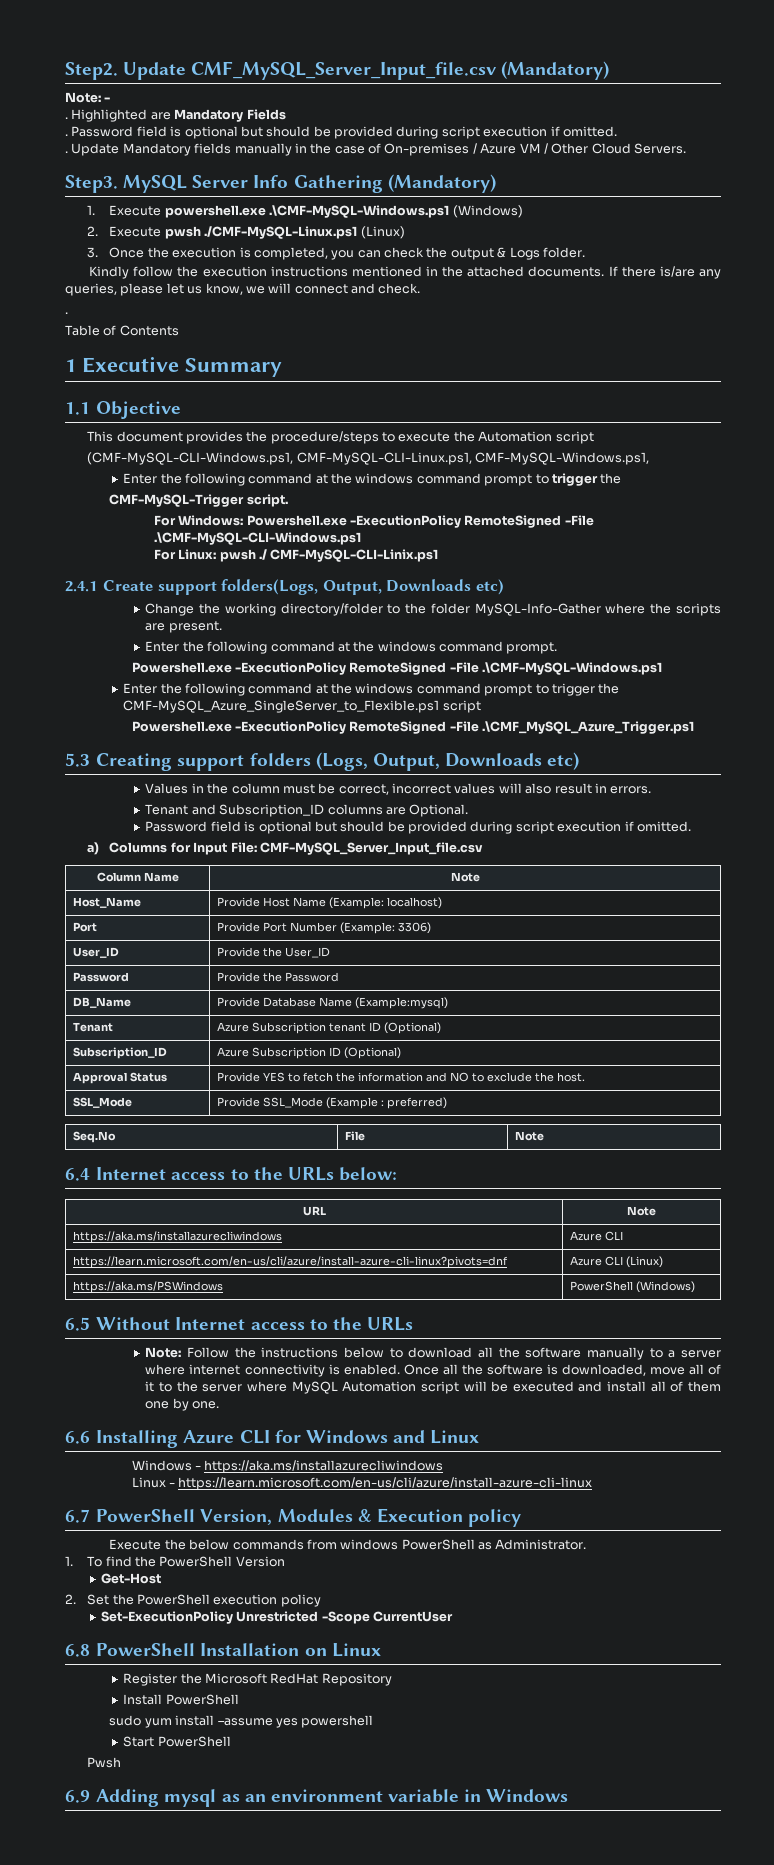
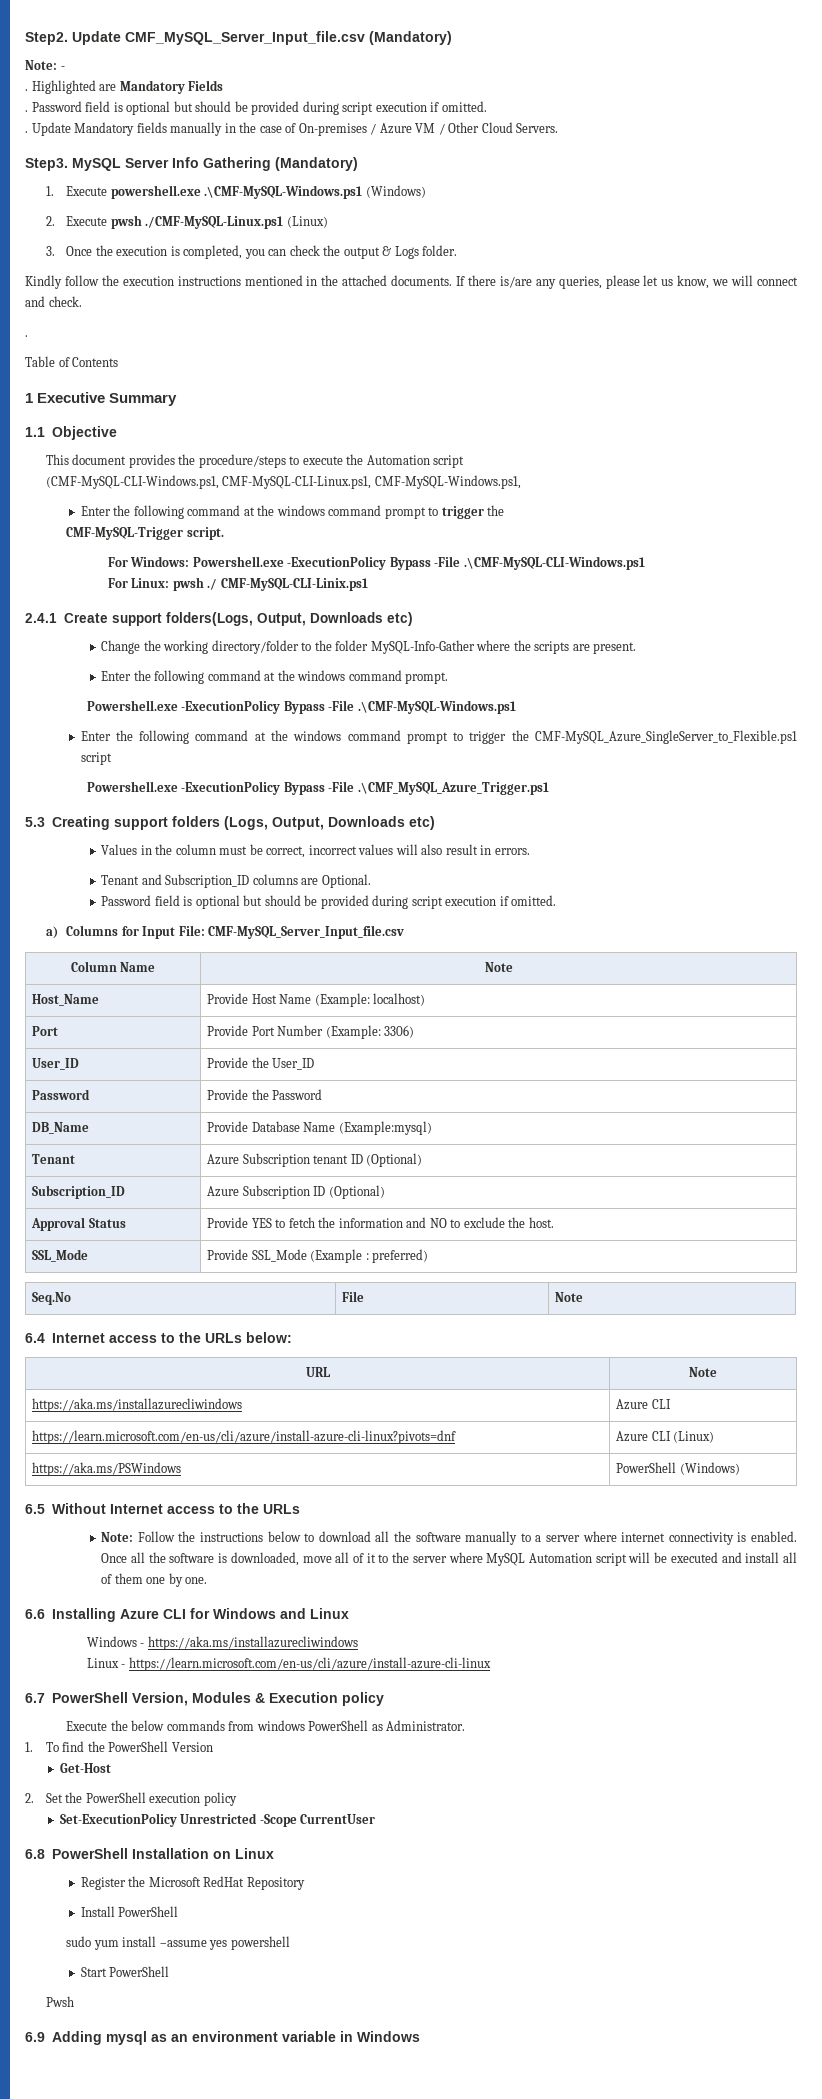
- For Windows: Powershell.exe -ExecutionPolicy RemoteSigned -File .\CMF-MySQL-CLI-Windows.ps1
+ For Windows: Powershell.exe -ExecutionPolicy Bypass -File .\CMF-MySQL-CLI-Windows.ps1
- Powershell.exe -ExecutionPolicy RemoteSigned -File .\CMF-MySQL-Windows.ps1
+ Powershell.exe -ExecutionPolicy Bypass -File .\CMF-MySQL-Windows.ps1
- Powershell.exe -ExecutionPolicy RemoteSigned -File .\CMF_MySQL_Azure_Trigger.ps1
+ Powershell.exe -ExecutionPolicy Bypass -File .\CMF_MySQL_Azure_Trigger.ps1

